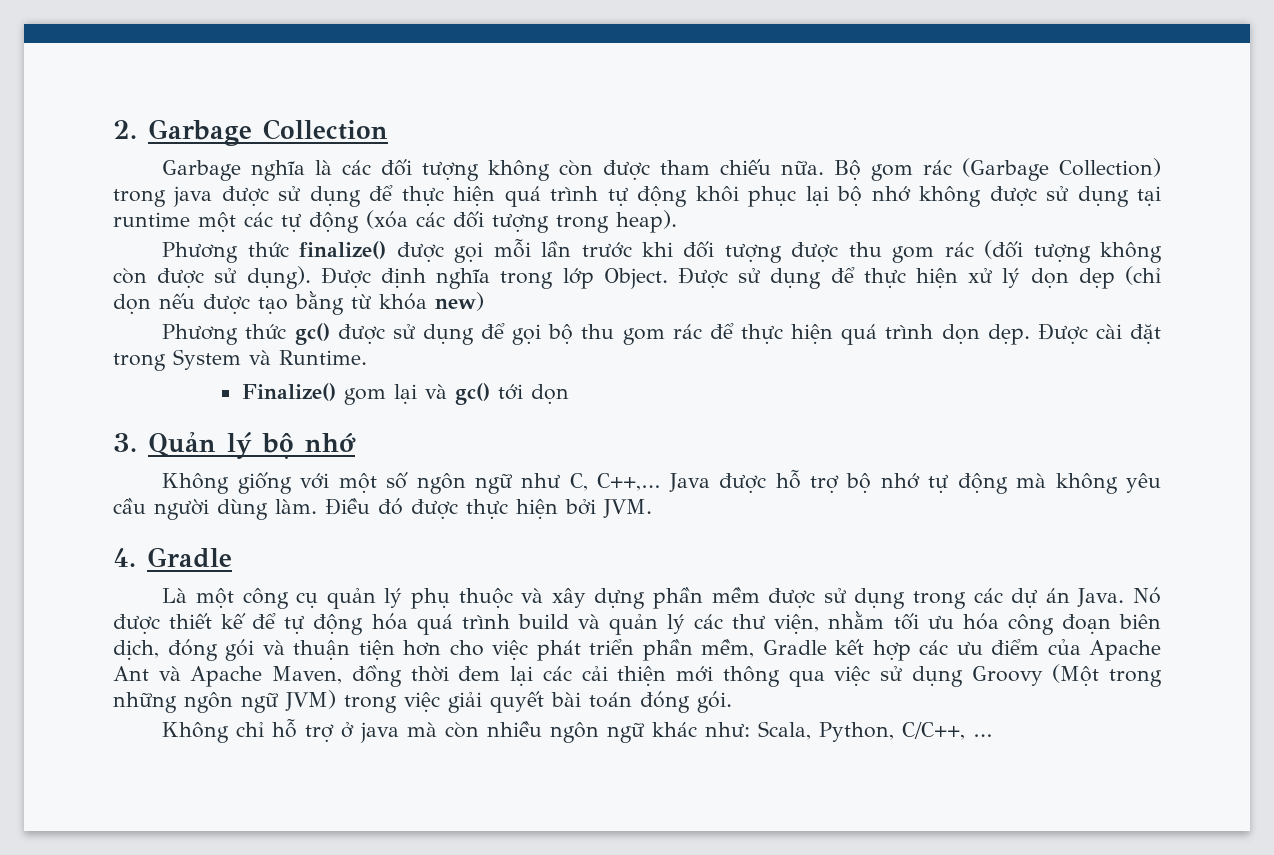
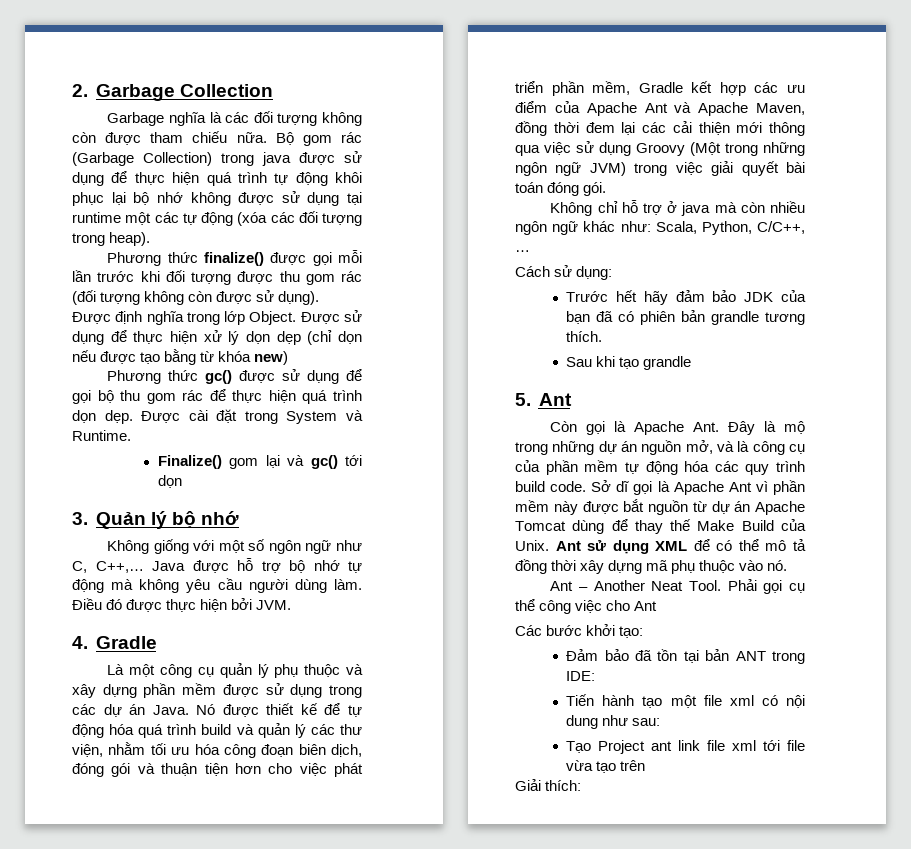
+ Cách sử dụng:
+ Trước hết hãy đảm bảo JDK của bạn đã có phiên bản grandle tương thích.
+ Sau khi tạo grandle
+ 5. Ant
+ Còn gọi là Apache Ant. Đây là mộ trong những dự án nguồn mở, và là công cụ của phần mềm tự động hóa các quy trình build code. Sở dĩ gọi là Apache Ant vì phần mềm này được bắt nguồn từ dự án Apache Tomcat dùng để thay thế Make Build của Unix. Ant sử dụng XML để có thể mô tả đồng thời xây dựng mã phụ thuộc vào nó.
+ Ant – Another Neat Tool. Phải gọi cụ thể công việc cho Ant
+ Các bước khởi tạo:
+ Đảm bảo đã tồn tại bản ANT trong IDE:
+ Tiến hành tạo một file xml có nội dung như sau:
+ Tạo Project ant link file xml tới file vừa tạo trên
+ Giải thích:

